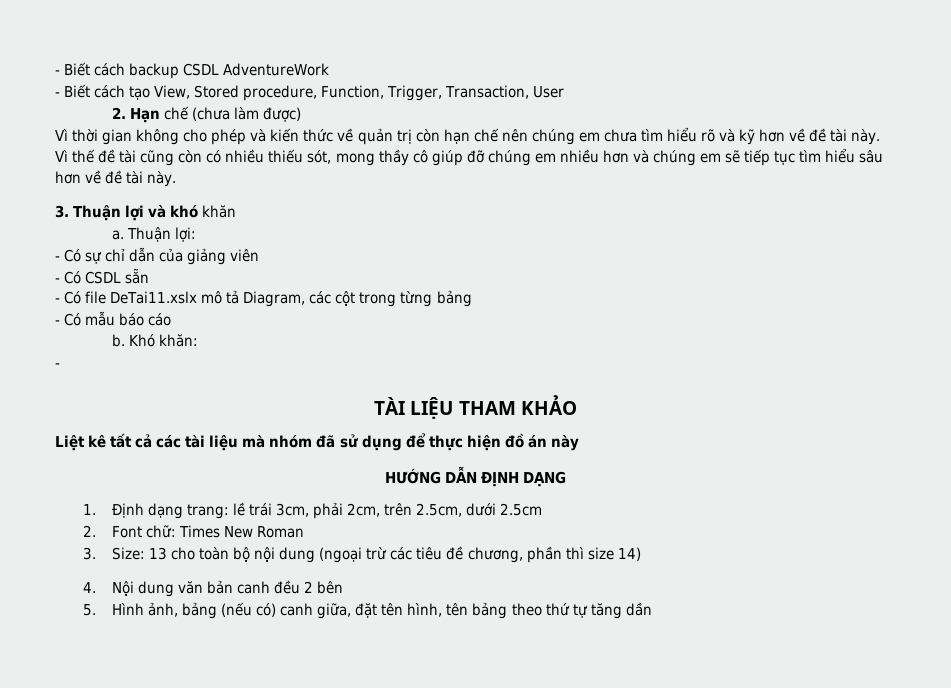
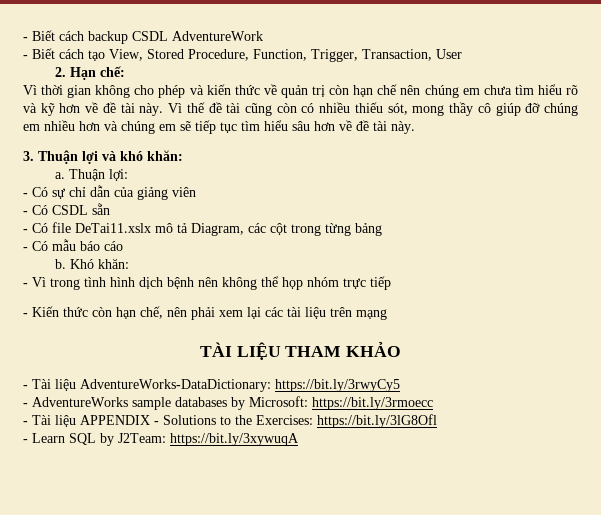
- - Biết cách tạo View, Stored procedure, Function, Trigger, Transaction, User
+ - Biết cách tạo View, Stored Procedure, Function, Trigger, Transaction, User
- 2. Hạn chế (chưa làm được)
+ 2. Hạn chế:
- 3. Thuận lợi và khó khăn
+ 3. Thuận lợi và khó khăn:
  Khó khăn:
- -
+ - Vì trong tình hình dịch bệnh nên không thể họp nhóm trực tiếp
+ - Kiến thức còn hạn chế, nên phải xem lại các tài liệu trên mạng
  TÀI LIỆU THAM KHẢO
- Liệt kê tất cả các tài liệu mà nhóm đã sử dụng để thực hiện đồ án này
- HƯỚNG DẪN ĐỊNH DẠNG
- 1. Định dạng trang: lề trái 3cm, phải 2cm, trên 2.5cm, dưới 2.5cm
- 2. Font chữ: Times New Roman
- 3. Size: 13 cho toàn bộ nội dung (ngoại trừ các tiêu đề chương, phần thì size 14)
- 4. Nội dung văn bản canh đều 2 bên
- 5. Hình ảnh, bảng (nếu có) canh giữa, đặt tên hình, tên bảng theo thứ tự tăng dần
+ - Tài liệu AdventureWorks-DataDictionary: https://bit.ly/3rwyCy5
+ - AdventureWorks sample databases by Microsoft: https://bit.ly/3rmoecc
+ - Tài liệu APPENDIX - Solutions to the Exercises: https://bit.ly/3lG8Ofl
+ - Learn SQL by J2Team: https://bit.ly/3xywuqA

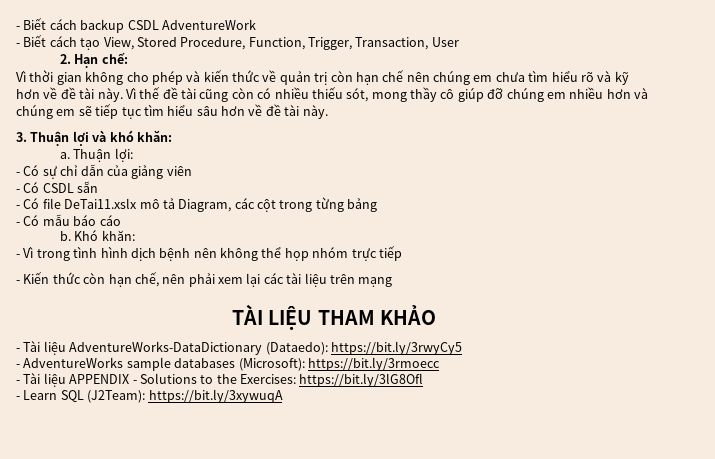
- - Tài liệu AdventureWorks-DataDictionary: https://bit.ly/3rwyCy5
+ - Tài liệu AdventureWorks-DataDictionary (Dataedo): https://bit.ly/3rwyCy5
- - AdventureWorks sample databases by Microsoft: https://bit.ly/3rmoecc
+ - AdventureWorks sample databases (Microsoft): https://bit.ly/3rmoecc
- - Learn SQL by J2Team: https://bit.ly/3xywuqA
+ - Learn SQL (J2Team): https://bit.ly/3xywuqA

